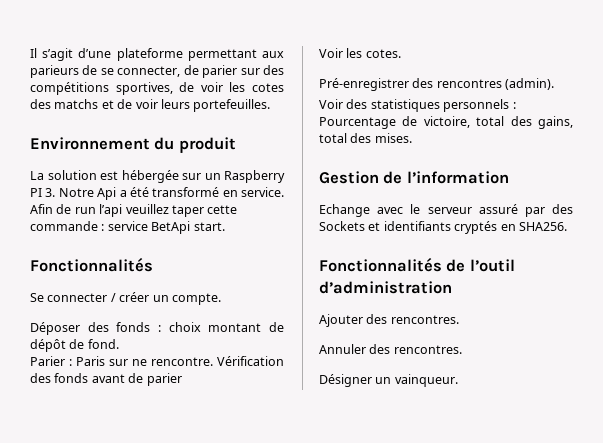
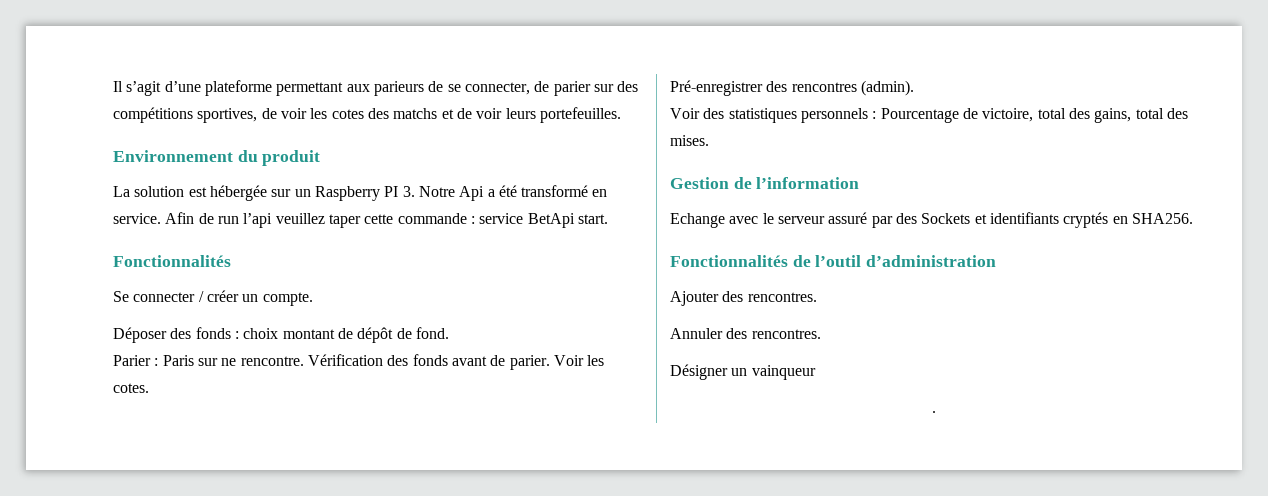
- Vérification des fonds avant de parier
- Voir les cotes.
+ Vérification des fonds avant de parier. Voir les cotes.
- Désigner un vainqueur.
+ Désigner un vainqueur
+ .

